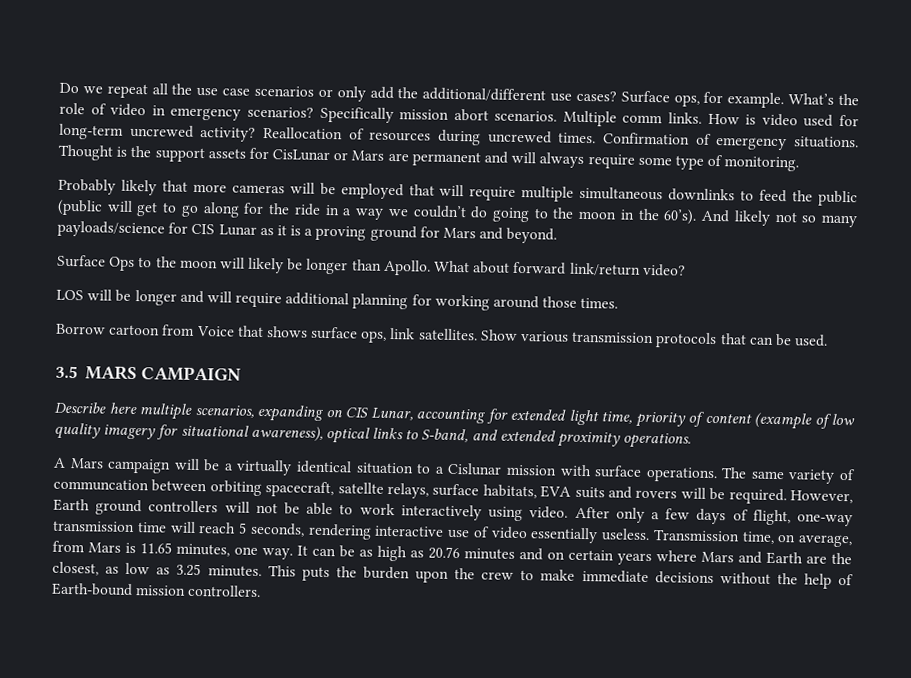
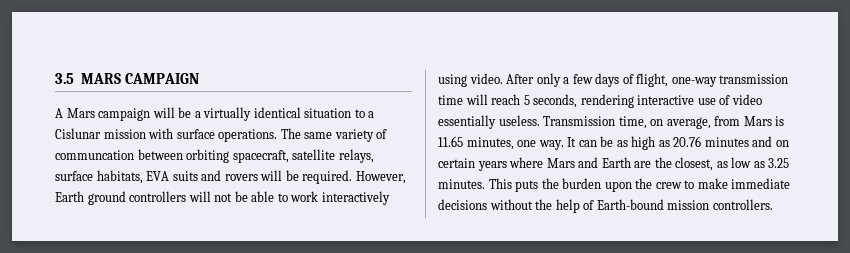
- Do we repeat all the use case scenarios or only add the additional/different use cases? Surface ops, for example. What’s the role of video in emergency scenarios? Specifically mission abort scenarios. Multiple comm links. How is video used for long-term uncrewed activity? Reallocation of resources during uncrewed times. Confirmation of emergency situations. Thought is the support assets for CisLunar or Mars are permanent and will always require some type of monitoring.
- Probably likely that more cameras will be employed that will require multiple simultaneous downlinks to feed the public (public will get to go along for the ride in a way we couldn’t do going to the moon in the 60’s). And likely not so many payloads/science for CIS Lunar as it is a proving ground for Mars and beyond.
- Surface Ops to the moon will likely be longer than Apollo. What about forward link/return video?
- LOS will be longer and will require additional planning for working around those times.
- Borrow cartoon from Voice that shows surface ops, link satellites. Show various transmission protocols that can be used.
  3.5 MARS CAMPAIGN
- Describe here multiple scenarios, expanding on CIS Lunar, accounting for extended light time, priority of content (example of low quality imagery for situational awareness), optical links to S-band, and extended proximity operations.
- The same variety of communcation between orbiting spacecraft, satellte relays, surface habitats, EVA suits and rovers will be required.
+ The same variety of communcation between orbiting spacecraft, satellite relays, surface habitats, EVA suits and rovers will be required.

